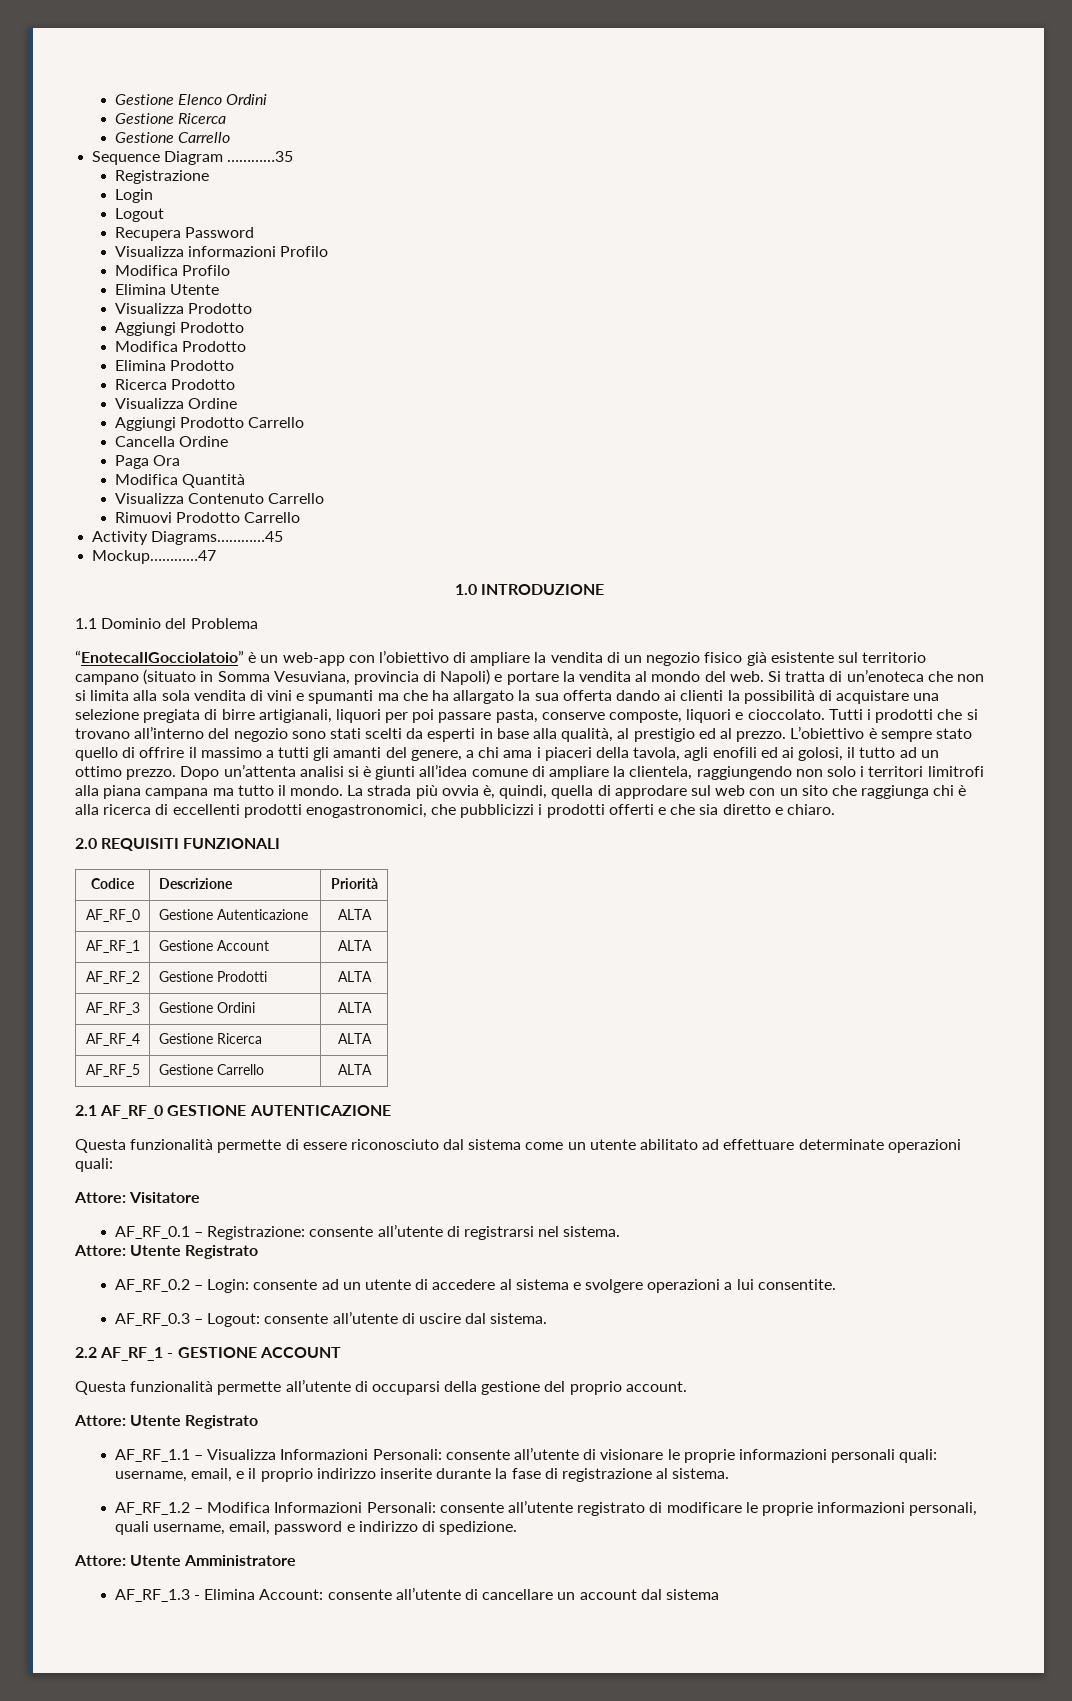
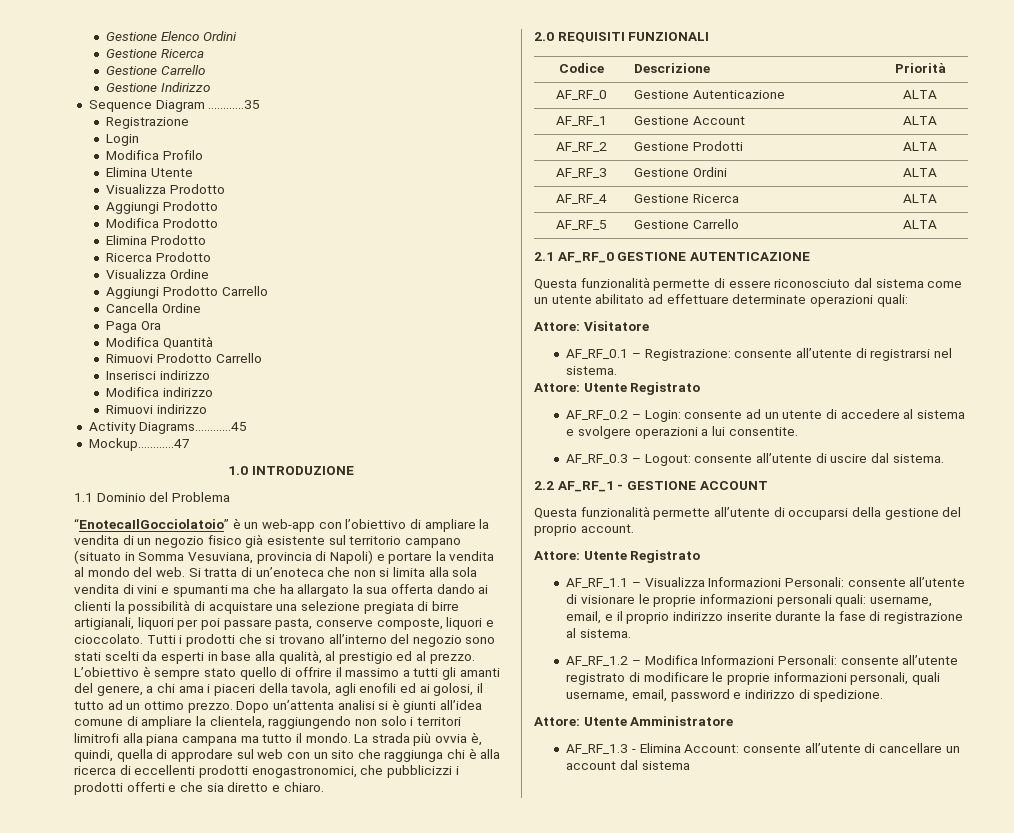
+ Gestione Indirizzo
- Logout
- Recupera Password
- Visualizza informazioni Profilo
- Visualizza Contenuto Carrello
+ Inserisci indirizzo
+ Modifica indirizzo
+ Rimuovi indirizzo

